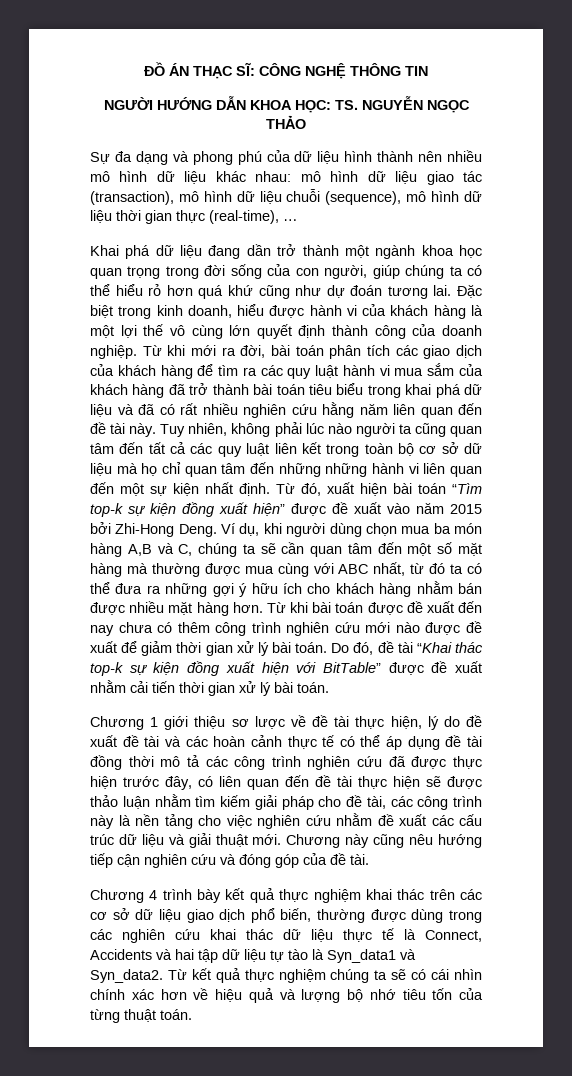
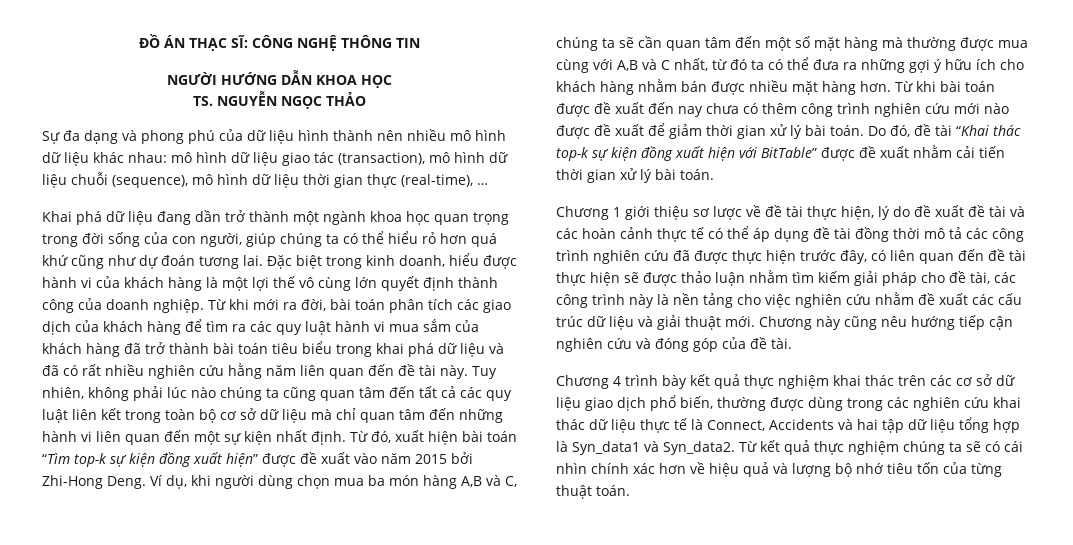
- NGƯỜI HƯỚNG DẪN KHOA HỌC: TS. NGUYỄN NGỌC THẢO
+ NGƯỜI HƯỚNG DẪN KHOA HỌC
+ TS. NGUYỄN NGỌC THẢO
- Tuy nhiên, không phải lúc nào người ta cũng quan tâm đến tất cả các quy luật liên kết trong toàn bộ cơ sở dữ liệu mà họ chỉ quan tâm đến những những hành vi liên quan đến một sự kiện nhất định.
+ Tuy nhiên, không phải lúc nào chúng ta cũng quan tâm đến tất cả các quy luật liên kết trong toàn bộ cơ sở dữ liệu mà chỉ quan tâm đến những hành vi liên quan đến một sự kiện nhất định.
- Ví dụ, khi người dùng chọn mua ba món hàng A,B và C, chúng ta sẽ cần quan tâm đến một số mặt hàng mà thường được mua cùng với ABC nhất, từ đó ta có thể đưa ra những gợi ý hữu ích cho khách hàng nhằm bán được nhiều mặt hàng hơn.
+ Ví dụ, khi người dùng chọn mua ba món hàng A,B và C, chúng ta sẽ cần quan tâm đến một số mặt hàng mà thường được mua cùng với A,B và C nhất, từ đó ta có thể đưa ra những gợi ý hữu ích cho khách hàng nhằm bán được nhiều mặt hàng hơn.
- Chương 4 trình bày kết quả thực nghiệm khai thác trên các cơ sở dữ liệu giao dịch phổ biến, thường được dùng trong các nghiên cứu khai thác dữ liệu thực tế là Connect, Accidents và hai tập dữ liệu tự tào là Syn_data1 và Syn_data2.
+ Chương 4 trình bày kết quả thực nghiệm khai thác trên các cơ sở dữ liệu giao dịch phổ biến, thường được dùng trong các nghiên cứu khai thác dữ liệu thực tế là Connect, Accidents và hai tập dữ liệu tổng hợp là Syn_data1 và Syn_data2.

